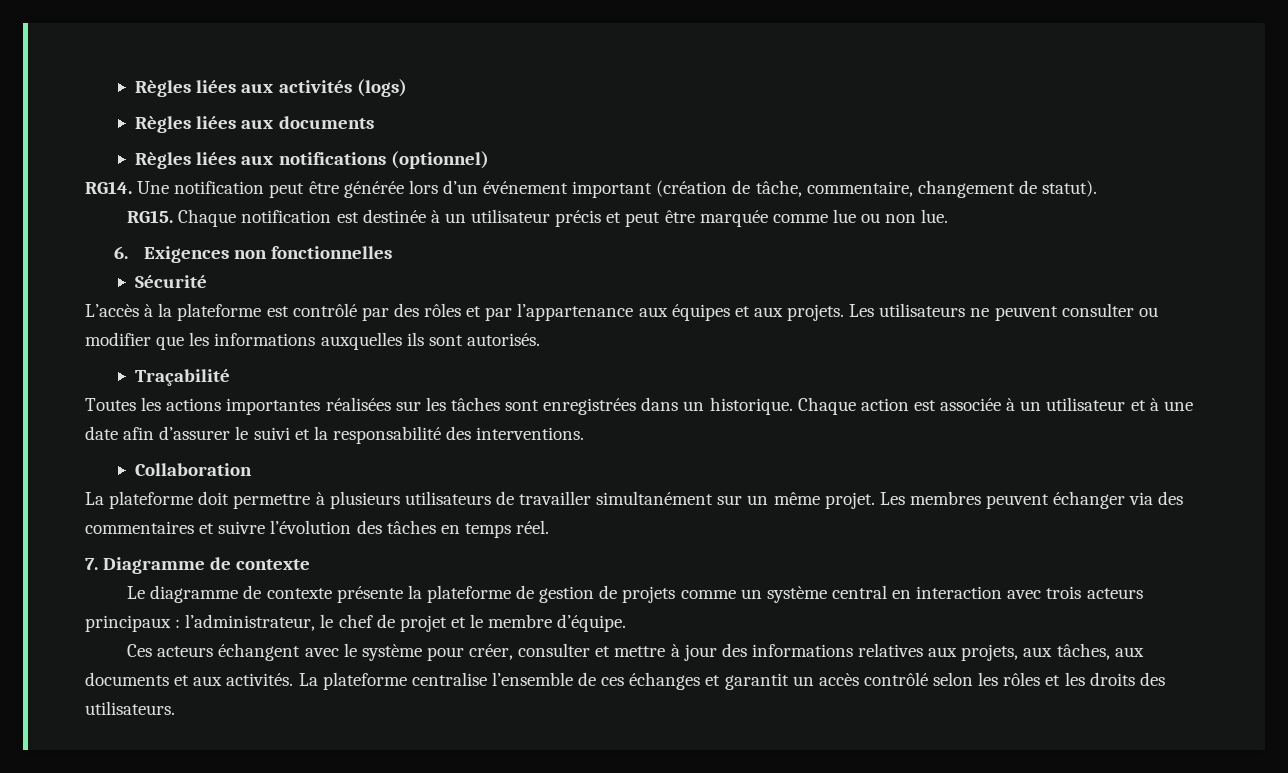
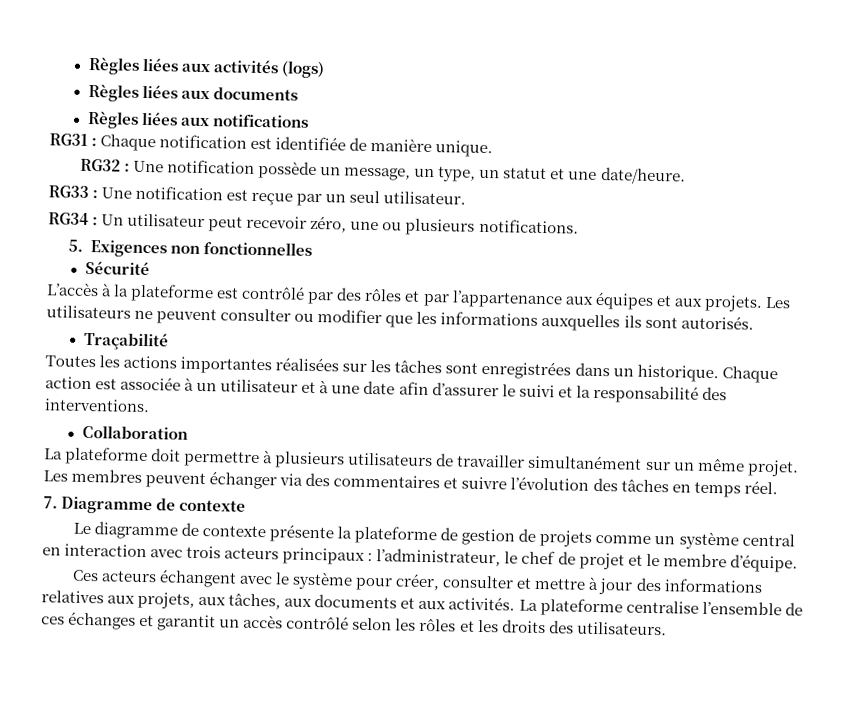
- Règles liées aux notifications (optionnel)
- RG14. Une notification peut être générée lors d’un événement important (création de tâche, commentaire, changement de statut).
- RG15. Chaque notification est destinée à un utilisateur précis et peut être marquée comme lue ou non lue.
- 6. Exigences non fonctionnelles
+ Règles liées aux notifications
+ RG31 : Chaque notification est identifiée de manière unique.
+ RG32 : Une notification possède un message, un type, un statut et une date/heure.
+ RG33 : Une notification est reçue par un seul utilisateur.
+ RG34 : Un utilisateur peut recevoir zéro, une ou plusieurs notifications.
+ 5. Exigences non fonctionnelles

